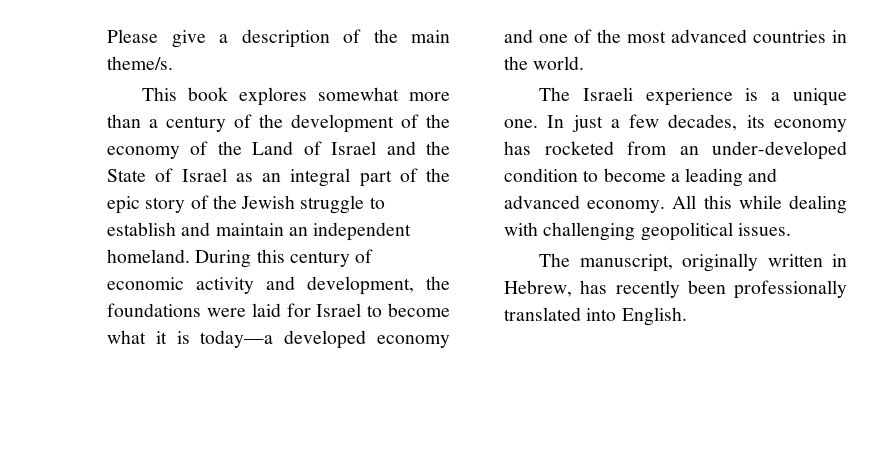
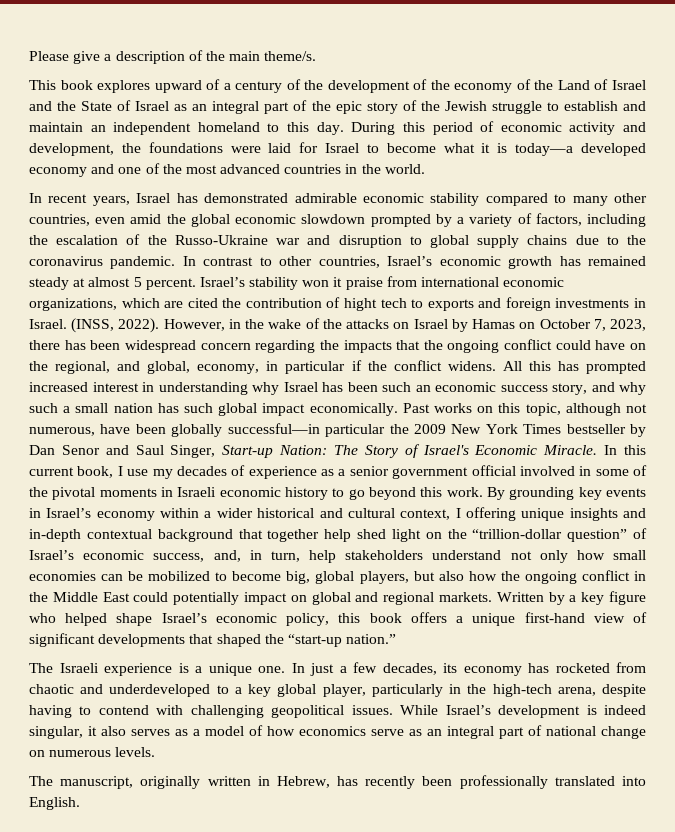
- This book explores somewhat more than a century of the development of the economy of the Land of Israel and the State of Israel as an integral part of the epic story of the Jewish struggle to establish and maintain an independent homeland.
+ This book explores upward of a century of the development of the economy of the Land of Israel and the State of Israel as an integral part of the epic story of the Jewish struggle to establish and maintain an independent homeland to this day.
- During this century of economic activity and development, the foundations were laid for Israel to become what it is today—a developed economy and one of the most advanced countries in the world.
+ During this period of economic activity and development, the foundations were laid for Israel to become what it is today—a developed economy and one of the most advanced countries in the world.
+ In recent years, Israel has demonstrated admirable economic stability compared to many other countries, even amid the global economic slowdown prompted by a variety of factors, including the escalation of the Russo-Ukraine war and disruption to global supply chains due to the coronavirus pandemic. In contrast to other countries, Israel’s economic growth has remained steady at almost 5 percent. Israel’s stability won it praise from international economic organizations, which are cited the contribution of hight tech to exports and foreign investments in Israel. (INSS, 2022). However, in the wake of the attacks on Israel by Hamas on October 7, 2023, there has been widespread concern regarding the impacts that the ongoing conflict could have on the regional, and global, economy, in particular if the conflict widens. All this has prompted increased interest in understanding why Israel has been such an economic success story, and why such a small nation has such global impact economically. Past works on this topic, although not numerous, have been globally successful—in particular the 2009 New York Times bestseller by Dan Senor and Saul Singer, Start-up Nation: The Story of Israel's Economic Miracle. In this current book, I use my decades of experience as a senior government official involved in some of the pivotal moments in Israeli economic history to go beyond this work. By grounding key events in Israel’s economy within a wider historical and cultural context, I offering unique insights and in-depth contextual background that together help shed light on the “trillion-dollar question” of Israel’s economic success, and, in turn, help stakeholders understand not only how small economies can be mobilized to become big, global players, but also how the ongoing conflict in the Middle East could potentially impact on global and regional markets. Written by a key figure who helped shape Israel’s economic policy, this book offers a unique first-hand view of significant developments that shaped the “start-up nation.”
- In just a few decades, its economy has rocketed from an under-developed condition to become a leading and advanced economy. All this while dealing with challenging geopolitical issues.
+ In just a few decades, its economy has rocketed from chaotic and underdeveloped to a key global player, particularly in the high-tech arena, despite having to contend with challenging geopolitical issues. While Israel’s development is indeed singular, it also serves as a model of how economics serve as an integral part of national change on numerous levels.

